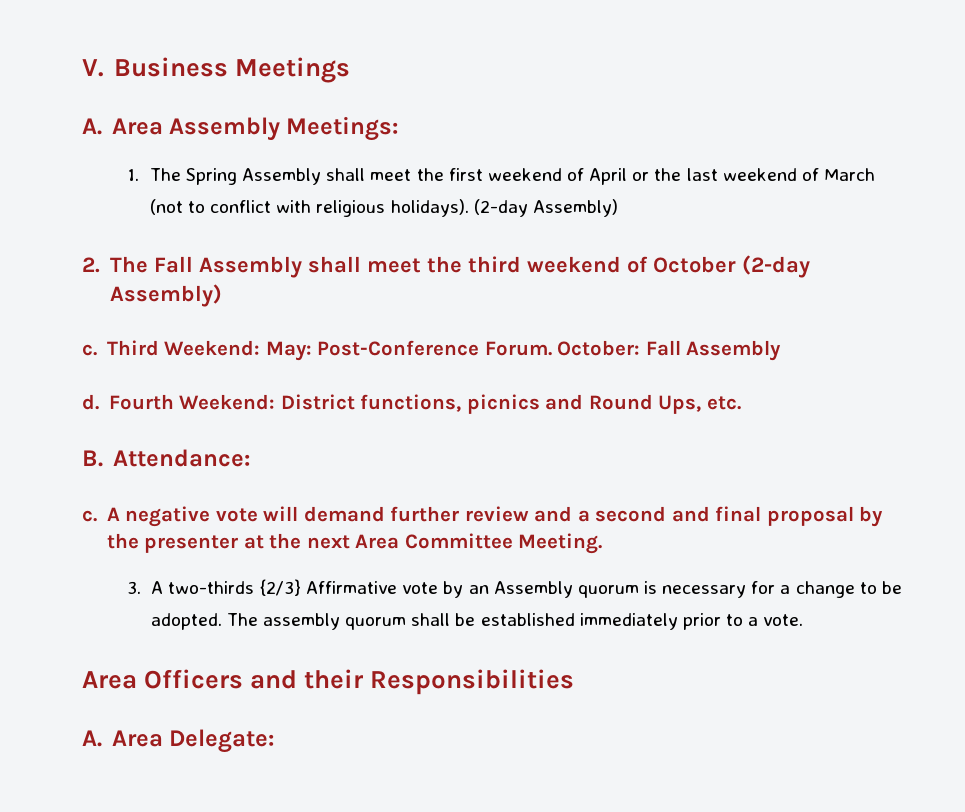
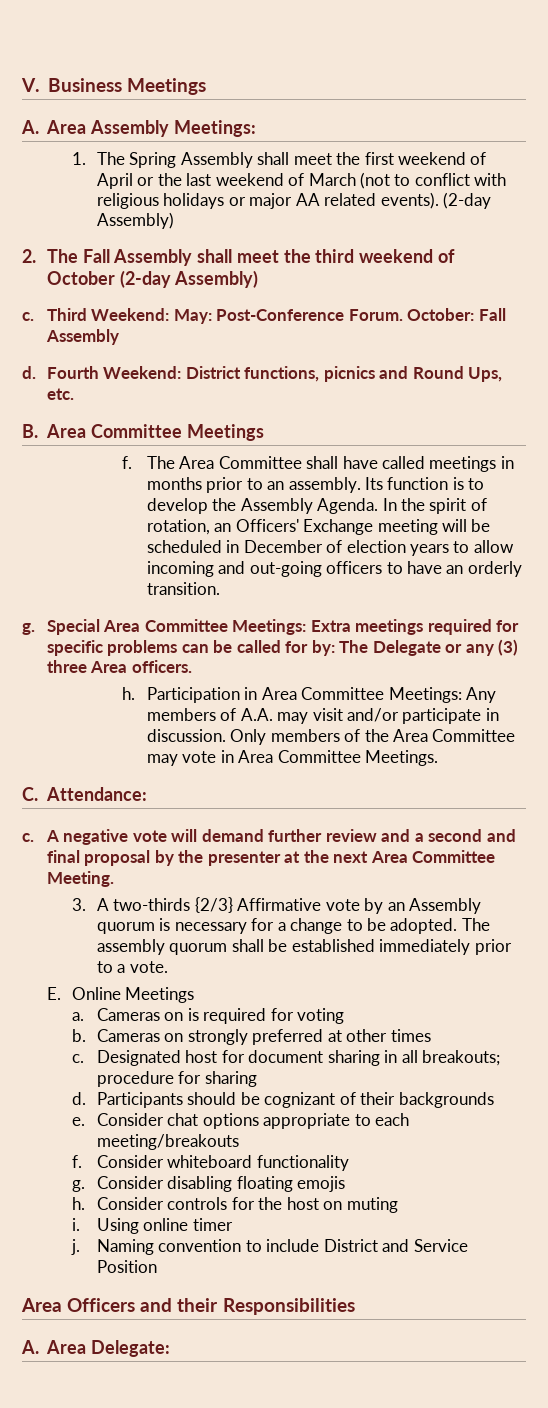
- 1. The Spring Assembly shall meet the first weekend of April or the last weekend of March (not to conflict with religious holidays).
+ 1. The Spring Assembly shall meet the first weekend of April or the last weekend of March (not to conflict with religious holidays or major AA related events).
- B. Attendance:
+ B. Area Committee Meetings
+ f. The Area Committee shall have called meetings in months prior to an assembly. Its function is to develop the Assembly Agenda. In the spirit of rotation, an Officers' Exchange meeting will be scheduled in December of election years to allow incoming and out-going officers to have an orderly transition.
+ g. Special Area Committee Meetings: Extra meetings required for specific problems can be called for by: The Delegate or any (3) three Area officers.
+ h. Participation in Area Committee Meetings: Any members of A.A. may visit and/or participate in discussion. Only members of the Area Committee may vote in Area Committee Meetings.
+ C. Attendance:
+ E. Online Meetings
+ a. Cameras on is required for voting
+ b. Cameras on strongly preferred at other times
+ c. Designated host for document sharing in all breakouts; procedure for sharing
+ d. Participants should be cognizant of their backgrounds
+ e. Consider chat options appropriate to each meeting/breakouts
+ f. Consider whiteboard functionality
+ g. Consider disabling floating emojis
+ h. Consider controls for the host on muting
+ i. Using online timer
+ j. Naming convention to include District and Service Position

